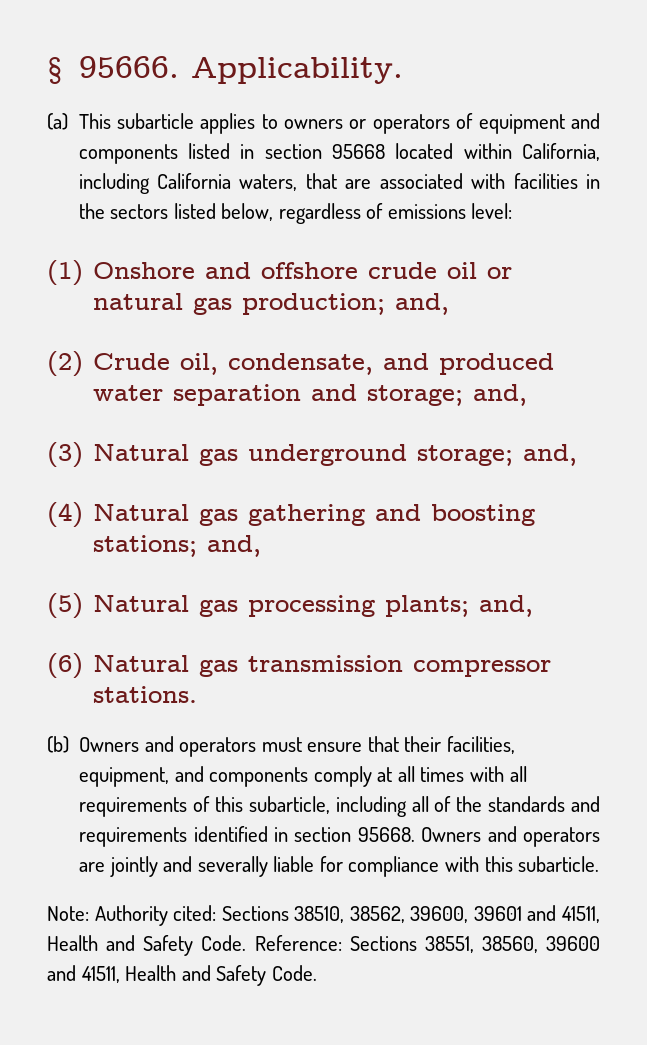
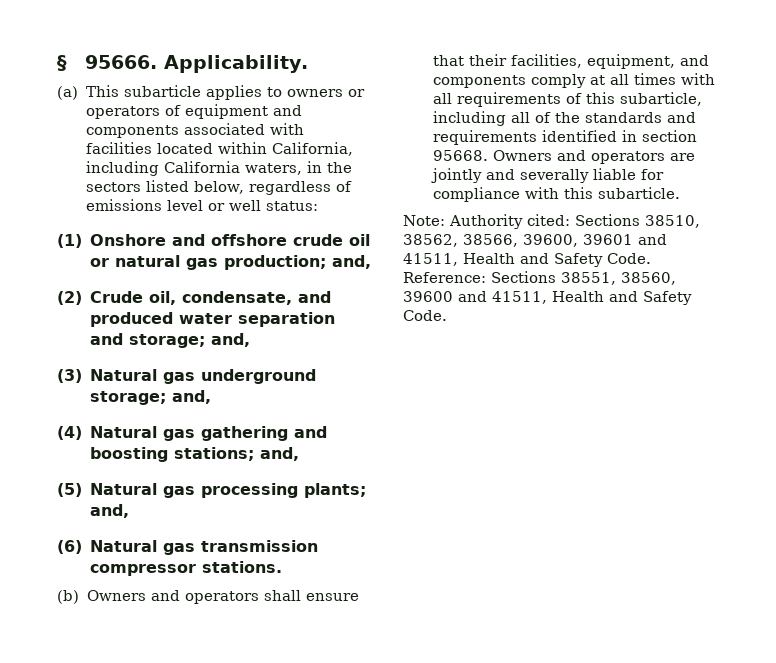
- (a) This subarticle applies to owners or operators of equipment and components listed in section 95668 located within California, including California waters, that are associated with facilities in the sectors listed below, regardless of emissions level:
+ (a) This subarticle applies to owners or operators of equipment and components associated with facilities located within California, including California waters, in the sectors listed below, regardless of emissions level or well status:
- (b) Owners and operators must ensure that their facilities, equipment, and components comply at all times with all requirements of this subarticle, including all of the standards and requirements identified in section 95668.
+ (b) Owners and operators shall ensure that their facilities, equipment, and components comply at all times with all requirements of this subarticle, including all of the standards and requirements identified in section 95668.
- Note: Authority cited: Sections 38510, 38562, 39600, 39601 and 41511, Health and Safety Code.
+ Note: Authority cited: Sections 38510, 38562, 38566, 39600, 39601 and 41511, Health and Safety Code.

